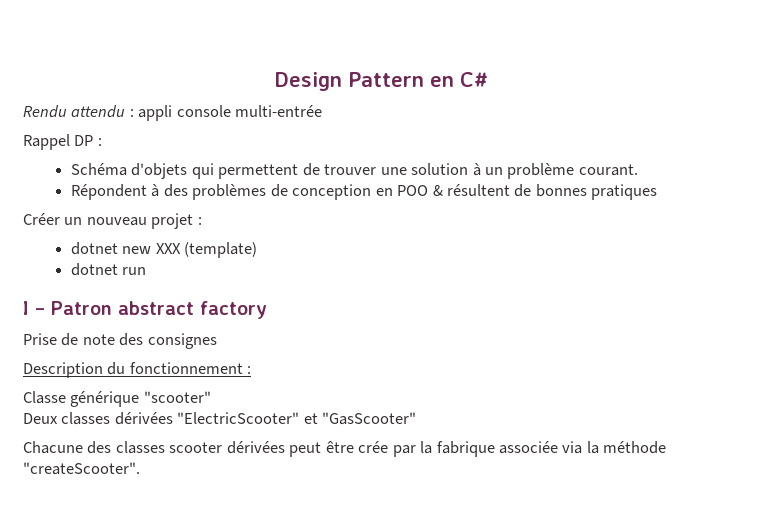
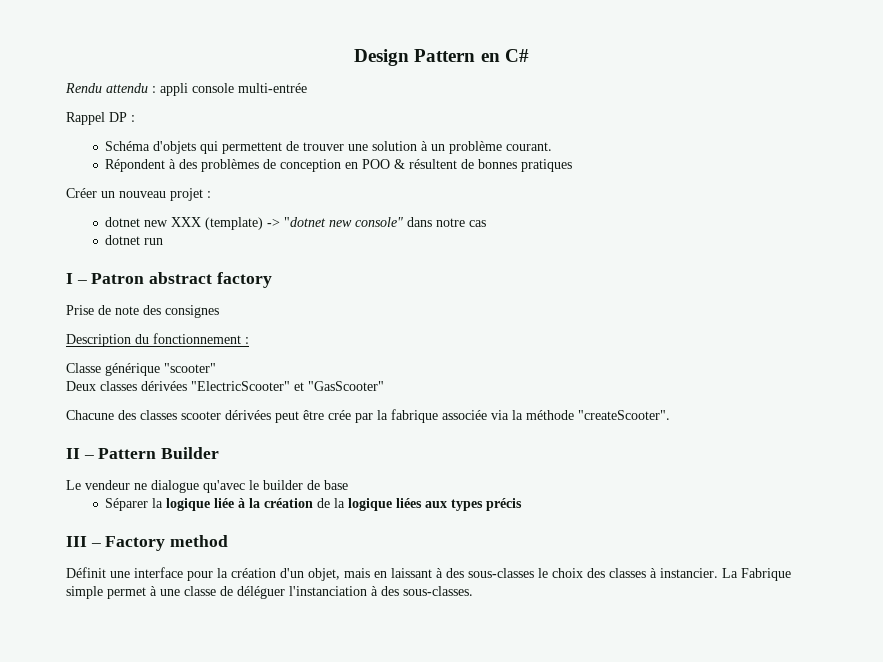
- dotnet new XXX (template)
+ dotnet new XXX (template) -> "dotnet new console" dans notre cas
+ II – Pattern Builder
+ Le vendeur ne dialogue qu'avec le builder de base
+ Séparer la logique liée à la création de la logique liées aux types précis
+ III – Factory method
+ Définit une interface pour la création d'un objet, mais en laissant à des sous-classes le choix des classes à instancier. La Fabrique simple permet à une classe de déléguer l'instanciation à des sous-classes.

